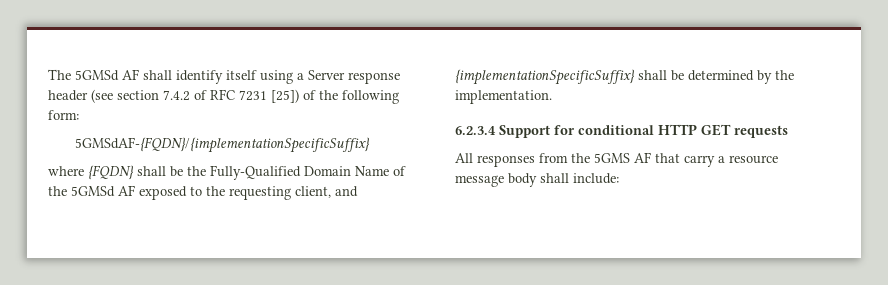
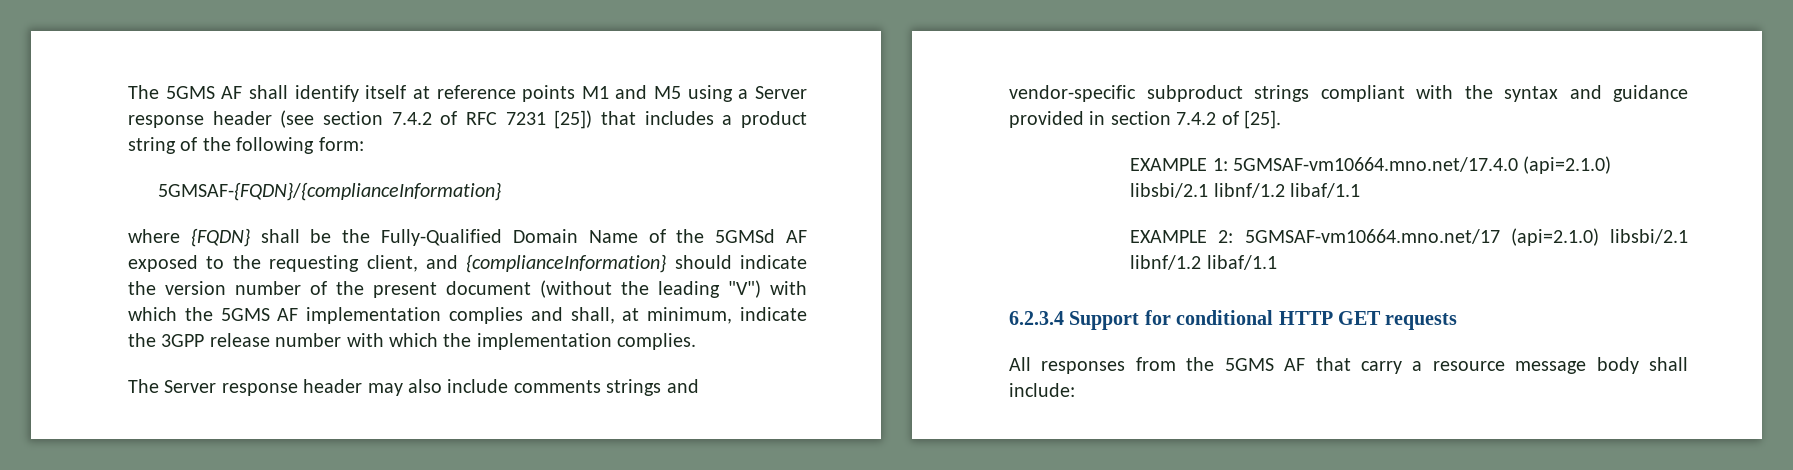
- The 5GMSd AF shall identify itself using a Server response header (see section 7.4.2 of RFC 7231 [25]) of the following form:
+ The 5GMS AF shall identify itself at reference points M1 and M5 using a Server response header (see section 7.4.2 of RFC 7231 [25]) that includes a product string of the following form:
- 5GMSdAF-{FQDN}/{implementationSpecificSuffix}
+ 5GMSAF-{FQDN}/{complianceInformation}
- where {FQDN} shall be the Fully-Qualified Domain Name of the 5GMSd AF exposed to the requesting client, and {implementationSpecificSuffix} shall be determined by the implementation.
+ where {FQDN} shall be the Fully-Qualified Domain Name of the 5GMSd AF exposed to the requesting client, and {complianceInformation} should indicate the version number of the present document (without the leading "V") with which the 5GMS AF implementation complies and shall, at minimum, indicate the 3GPP release number with which the implementation complies.
+ The Server response header may also include comments strings and vendor-specific subproduct strings compliant with the syntax and guidance provided in section 7.4.2 of [25].
+ EXAMPLE 1: 5GMSAF-vm10664.mno.net/17.4.0 (api=2.1.0) libsbi/2.1 libnf/1.2 libaf/1.1
+ EXAMPLE 2: 5GMSAF-vm10664.mno.net/17 (api=2.1.0) libsbi/2.1 libnf/1.2 libaf/1.1

